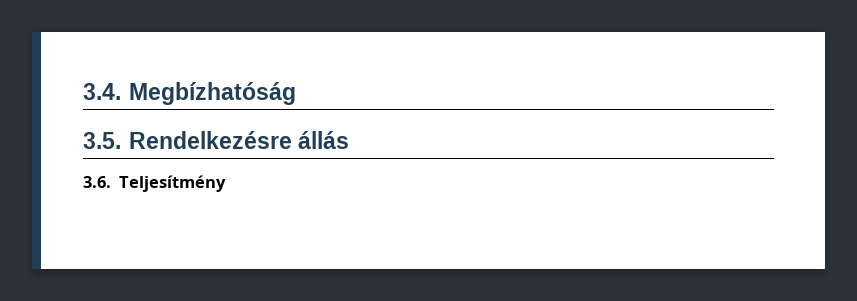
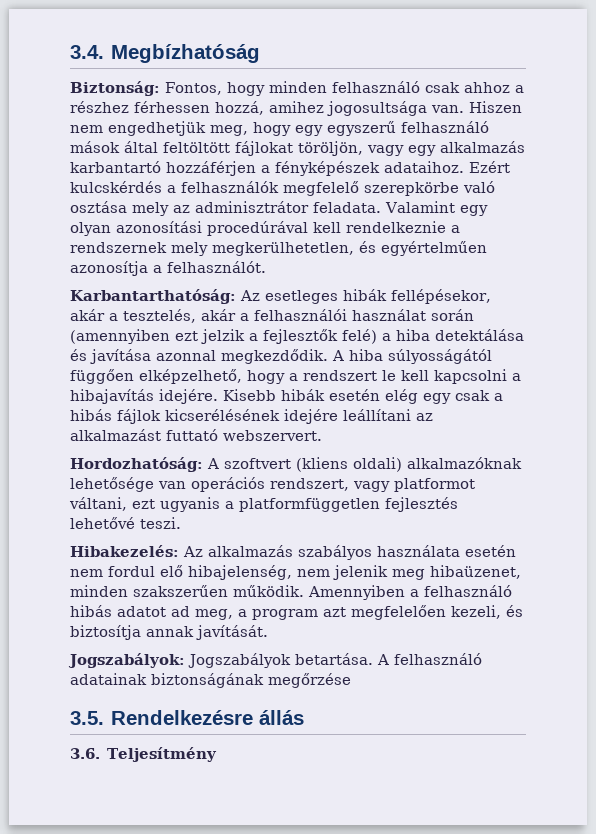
+ Biztonság: Fontos, hogy minden felhasználó csak ahhoz a részhez férhessen hozzá, amihez jogosultsága van. Hiszen nem engedhetjük meg, hogy egy egyszerű felhasználó mások által feltöltött fájlokat töröljön, vagy egy alkalmazás karbantartó hozzáférjen a fényképészek adataihoz. Ezért kulcskérdés a felhasználók megfelelő szerepkörbe való osztása mely az adminisztrátor feladata. Valamint egy olyan azonosítási procedúrával kell rendelkeznie a rendszernek mely megkerülhetetlen, és egyértelműen azonosítja a felhasználót.
+ Karbantarthatóság: Az esetleges hibák fellépésekor, akár a tesztelés, akár a felhasználói használat során (amennyiben ezt jelzik a fejlesztők felé) a hiba detektálása és javítása azonnal megkezdődik. A hiba súlyosságától függően elképzelhető, hogy a rendszert le kell kapcsolni a hibajavítás idejére. Kisebb hibák esetén elég egy csak a hibás fájlok kicserélésének idejére leállítani az alkalmazást futtató webszervert.
+ Hordozhatóság: A szoftvert (kliens oldali) alkalmazóknak lehetősége van operációs rendszert, vagy platformot váltani, ezt ugyanis a platformfüggetlen fejlesztés lehetővé teszi.
+ Hibakezelés: Az alkalmazás szabályos használata esetén nem fordul elő hibajelenség, nem jelenik meg hibaüzenet, minden szakszerűen működik. Amennyiben a felhasználó hibás adatot ad meg, a program azt megfelelően kezeli, és biztosítja annak javítását.
+ Jogszabályok: Jogszabályok betartása. A felhasználó adatainak biztonságának megőrzése

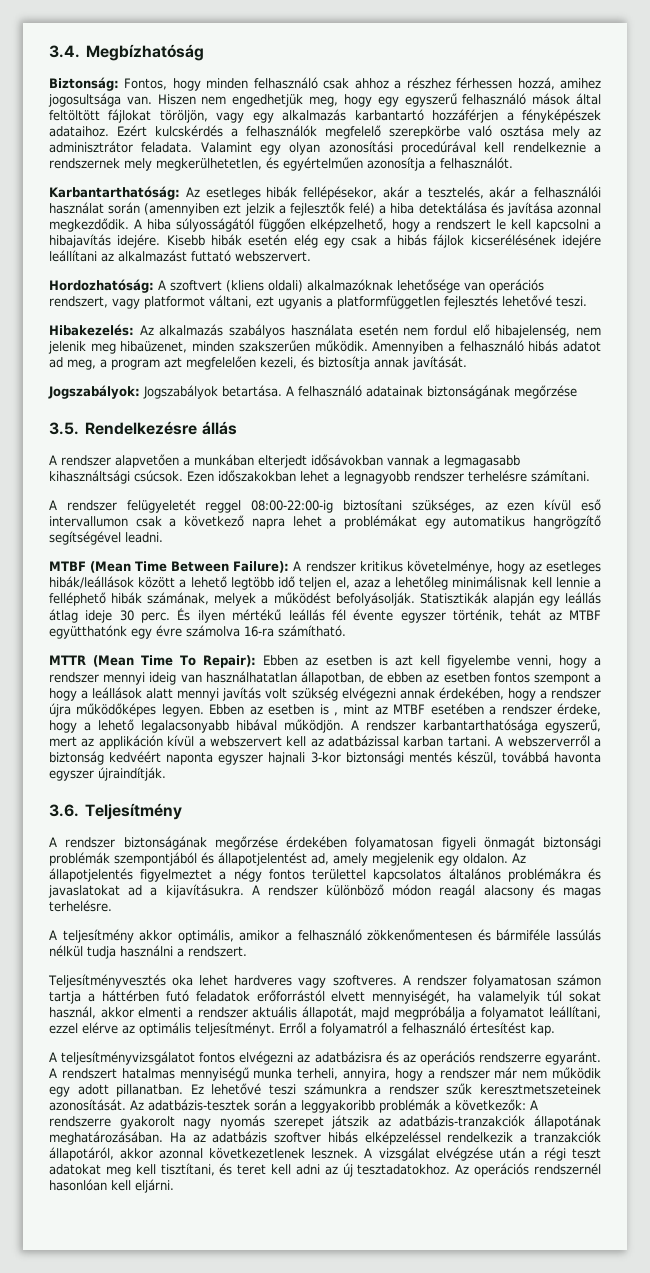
+ A rendszer alapvetően a munkában elterjedt idősávokban vannak a legmagasabb kihasználtsági csúcsok. Ezen időszakokban lehet a legnagyobb rendszer terhelésre számítani.
+ A rendszer felügyeletét reggel 08:00-22:00-ig biztosítani szükséges, az ezen kívül eső intervallumon csak a következő napra lehet a problémákat egy automatikus hangrögzítő segítségével leadni.
+ MTBF (Mean Time Between Failure): A rendszer kritikus követelménye, hogy az esetleges hibák/leállások között a lehető legtöbb idő teljen el, azaz a lehetőleg minimálisnak kell lennie a felléphető hibák számának, melyek a működést befolyásolják. Statisztikák alapján egy leállás átlag ideje 30 perc. És ilyen mértékű leállás fél évente egyszer történik, tehát az MTBF együtthatónk egy évre számolva 16-ra számítható.
+ MTTR (Mean Time To Repair): Ebben az esetben is azt kell figyelembe venni, hogy a rendszer mennyi ideig van használhatatlan állapotban, de ebben az esetben fontos szempont a hogy a leállások alatt mennyi javítás volt szükség elvégezni annak érdekében, hogy a rendszer újra működőképes legyen. Ebben az esetben is , mint az MTBF esetében a rendszer érdeke, hogy a lehető legalacsonyabb hibával működjön. A rendszer karbantarthatósága egyszerű, mert az applikáción kívül a webszervert kell az adatbázissal karban tartani. A webszerverről a biztonság kedvéért naponta egyszer hajnali 3-kor biztonsági mentés készül, továbbá havonta egyszer újraindítják.
  3.6. Teljesítmény
+ A rendszer biztonságának megőrzése érdekében folyamatosan figyeli önmagát biztonsági problémák szempontjából és állapotjelentést ad, amely megjelenik egy oldalon. Az állapotjelentés figyelmeztet a négy fontos területtel kapcsolatos általános problémákra és javaslatokat ad a kijavításukra. A rendszer különböző módon reagál alacsony és magas terhelésre.
+ A teljesítmény akkor optimális, amikor a felhasználó zökkenőmentesen és bármiféle lassúlás nélkül tudja használni a rendszert.
+ Teljesítményvesztés oka lehet hardveres vagy szoftveres. A rendszer folyamatosan számon tartja a háttérben futó feladatok erőforrástól elvett mennyiségét, ha valamelyik túl sokat használ, akkor elmenti a rendszer aktuális állapotát, majd megpróbálja a folyamatot leállítani, ezzel elérve az optimális teljesítményt. Erről a folyamatról a felhasználó értesítést kap.
+ A teljesítményvizsgálatot fontos elvégezni az adatbázisra és az operációs rendszerre egyaránt. A rendszert hatalmas mennyiségű munka terheli, annyira, hogy a rendszer már nem működik egy adott pillanatban. Ez lehetővé teszi számunkra a rendszer szűk keresztmetszeteinek azonosítását. Az adatbázis-tesztek során a leggyakoribb problémák a következők: A rendszerre gyakorolt nagy nyomás szerepet játszik az adatbázis-tranzakciók állapotának meghatározásában. Ha az adatbázis szoftver hibás elképzeléssel rendelkezik a tranzakciók állapotáról, akkor azonnal következetlenek lesznek. A vizsgálat elvégzése után a régi teszt adatokat meg kell tisztítani, és teret kell adni az új tesztadatokhoz. Az operációs rendszernél hasonlóan kell eljárni.

